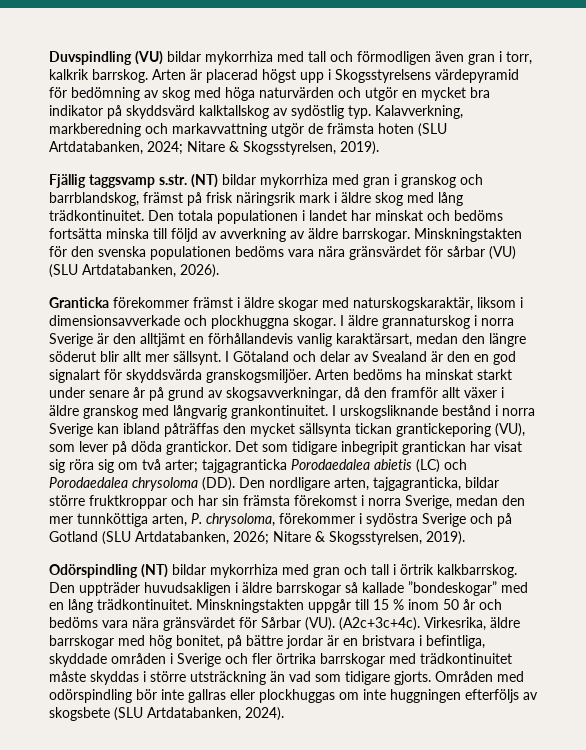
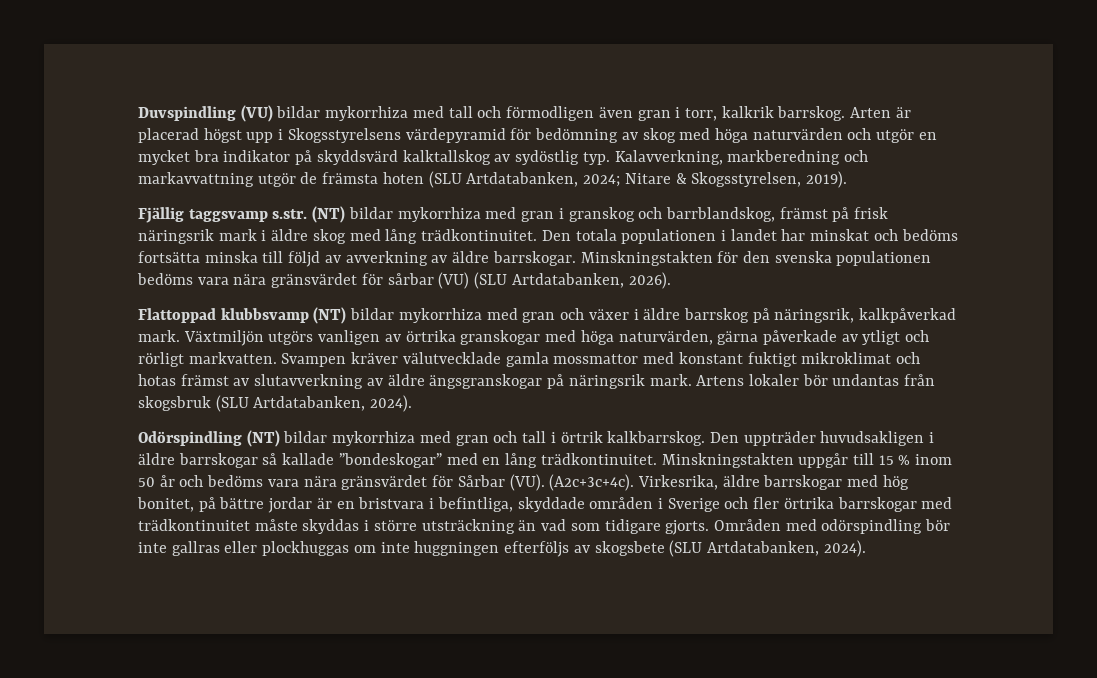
- Granticka förekommer främst i äldre skogar med naturskogskaraktär, liksom i dimensionsavverkade och plockhuggna skogar. I äldre grannaturskog i norra Sverige är den alltjämt en förhållandevis vanlig karaktärsart, medan den längre söderut blir allt mer sällsynt. I Götaland och delar av Svealand är den en god signalart för skyddsvärda granskogsmiljöer. Arten bedöms ha minskat starkt under senare år på grund av skogsavverkningar, då den framför allt växer i äldre granskog med långvarig grankontinuitet. I urskogsliknande bestånd i norra Sverige kan ibland påträffas den mycket sällsynta tickan grantickeporing (VU), som lever på döda grantickor. Det som tidigare inbegripit grantickan har visat sig röra sig om två arter; tajgagranticka Porodaedalea abietis (LC) och Porodaedalea chrysoloma (DD). Den nordligare arten, tajgagranticka, bildar större fruktkroppar och har sin främsta förekomst i norra Sverige, medan den mer tunnköttiga arten, P. chrysoloma, förekommer i sydöstra Sverige och på Gotland (SLU Artdatabanken, 2026; Nitare & Skogsstyrelsen, 2019).
+ Flattoppad klubbsvamp (NT) bildar mykorrhiza med gran och växer i äldre barrskog på näringsrik, kalkpåverkad mark. Växtmiljön utgörs vanligen av örtrika granskogar med höga naturvärden, gärna påverkade av ytligt och rörligt markvatten. Svampen kräver välutvecklade gamla mossmattor med konstant fuktigt mikroklimat och hotas främst av slutavverkning av äldre ängsgranskogar på näringsrik mark. Artens lokaler bör undantas från skogsbruk (SLU Artdatabanken, 2024).

